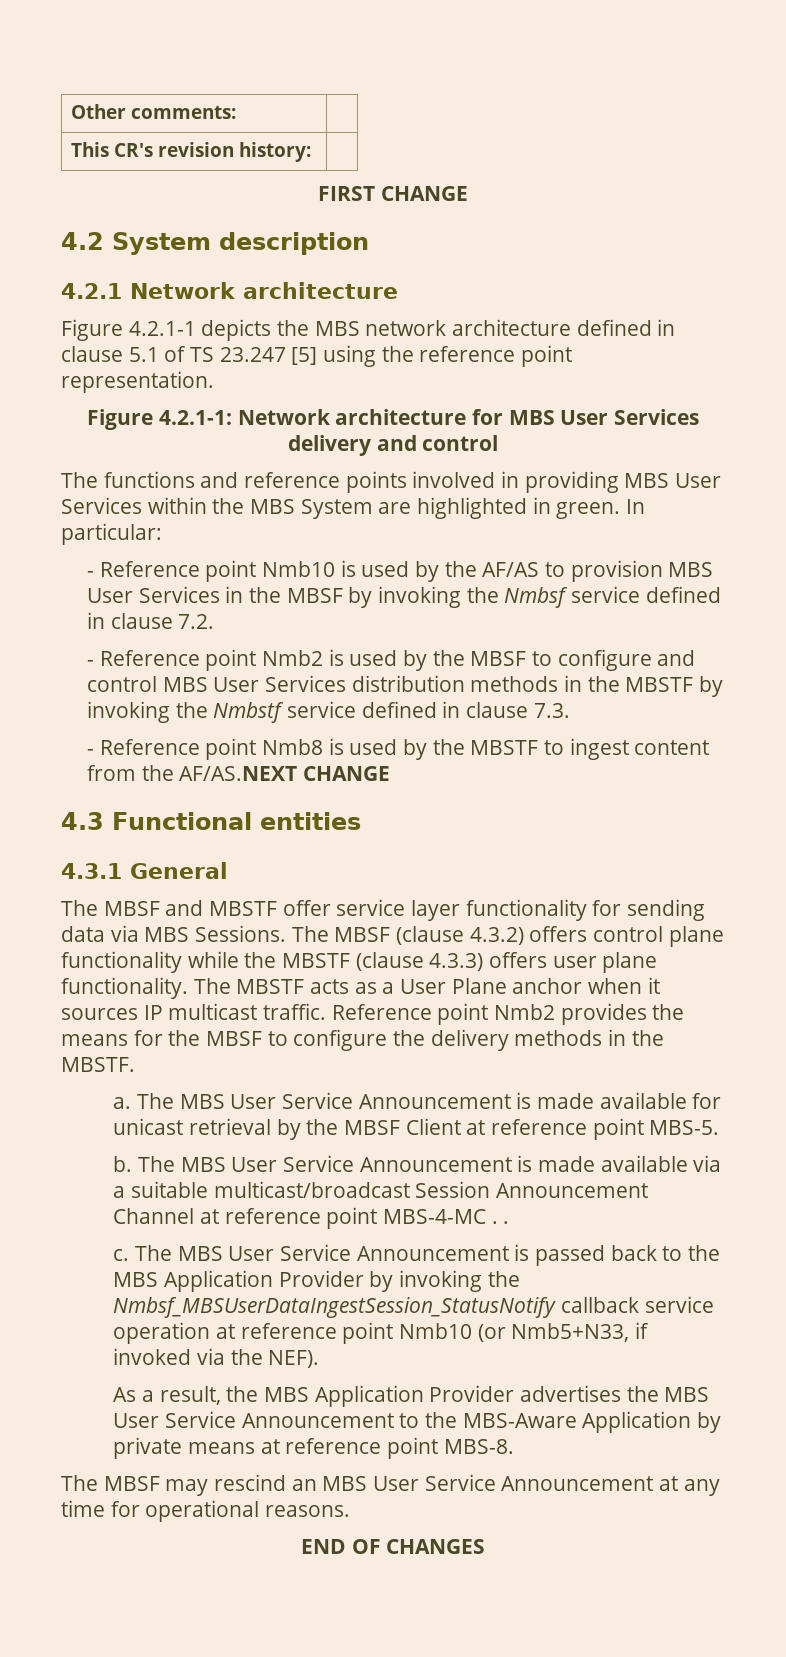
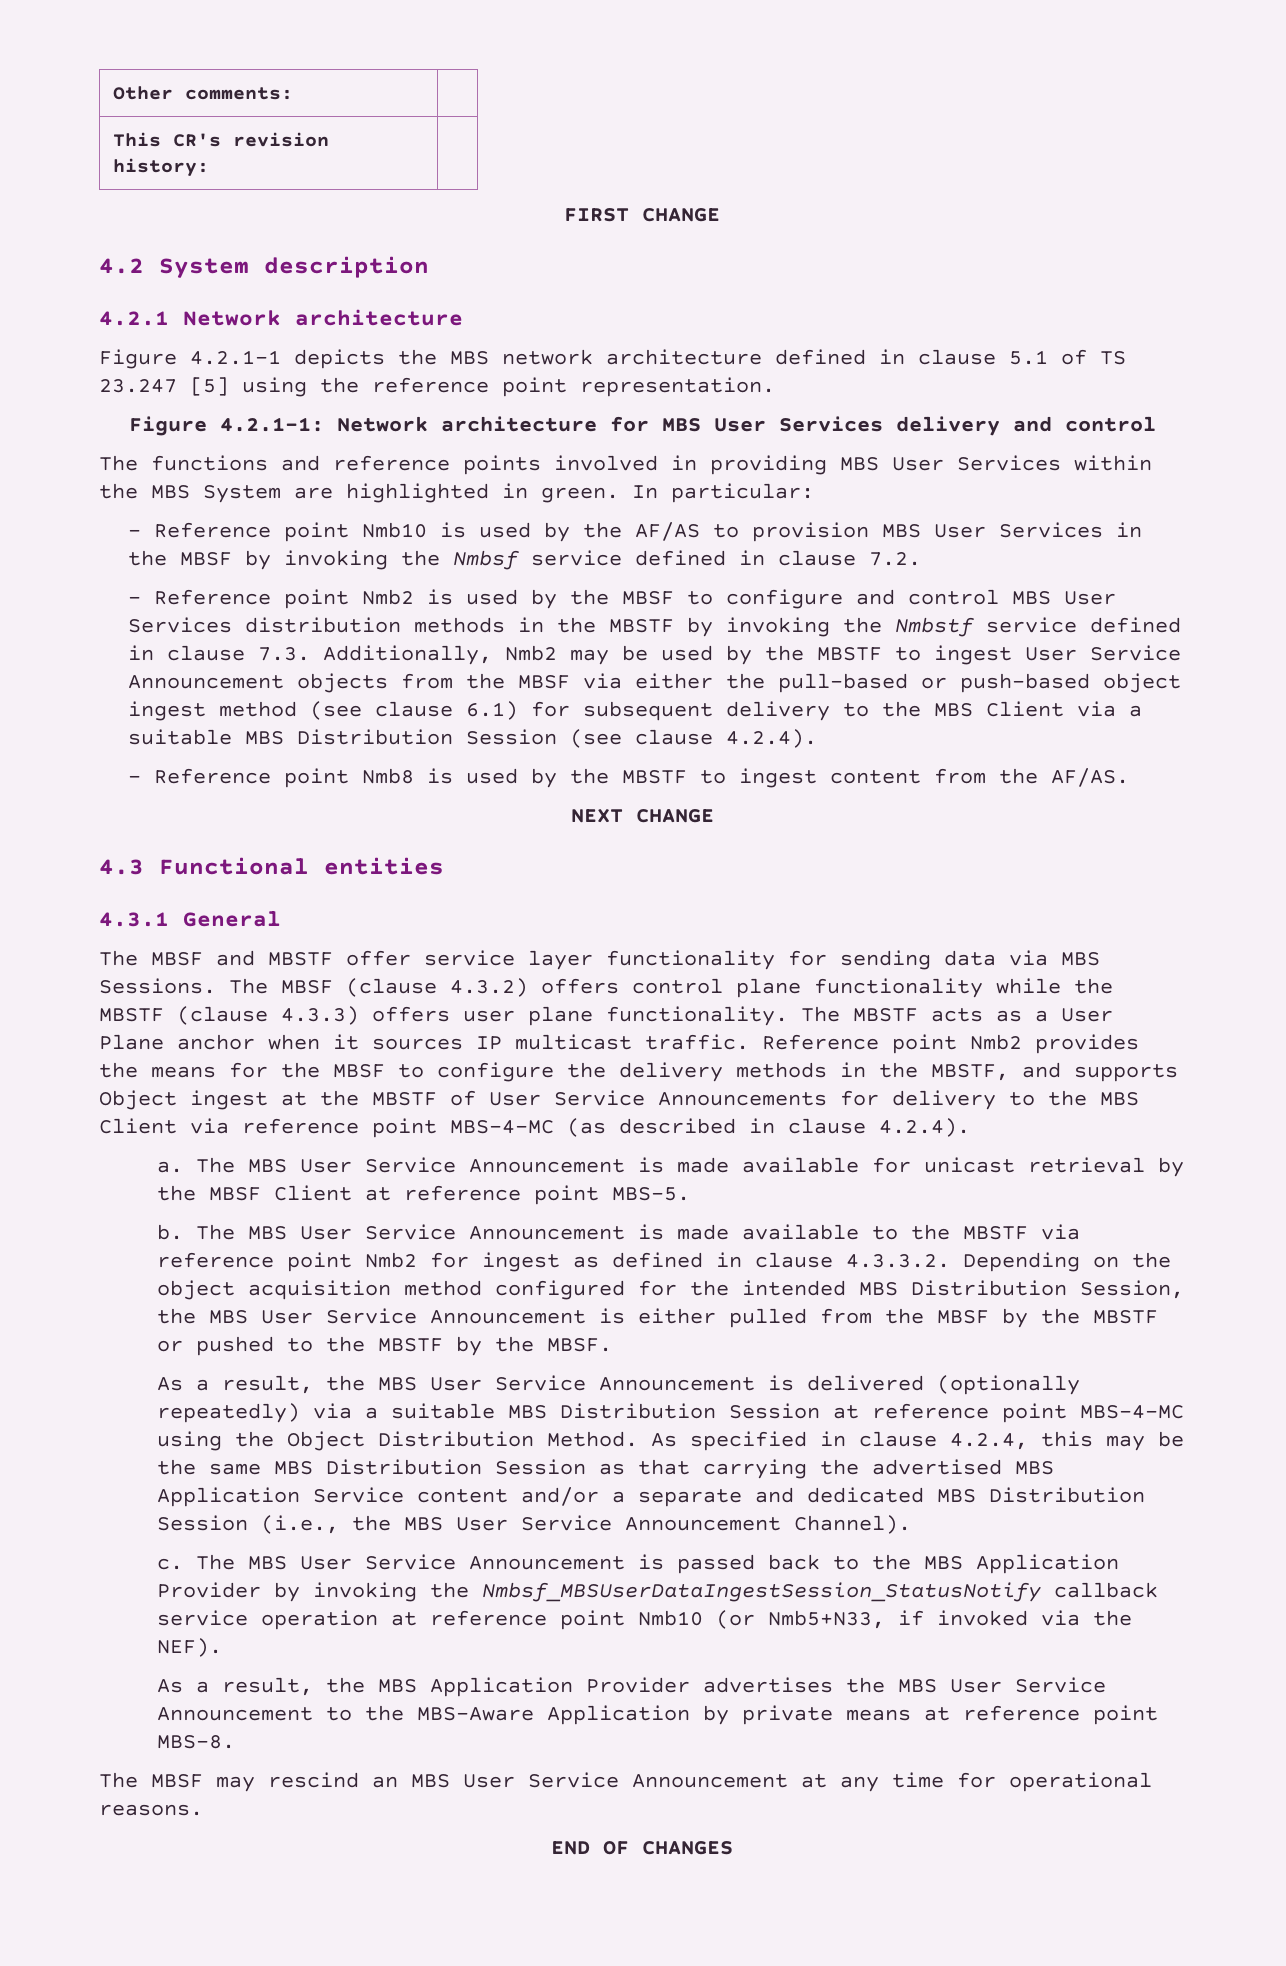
- - Reference point Nmb2 is used by the MBSF to configure and control MBS User Services distribution methods in the MBSTF by invoking the Nmbstf service defined in clause 7.3.
+ - Reference point Nmb2 is used by the MBSF to configure and control MBS User Services distribution methods in the MBSTF by invoking the Nmbstf service defined in clause 7.3. Additionally, Nmb2 may be used by the MBSTF to ingest User Service Announcement objects from the MBSF via either the pull-based or push-based object ingest method (see clause 6.1) for subsequent delivery to the MBS Client via a suitable MBS Distribution Session (see clause 4.2.4).
- - Reference point Nmb8 is used by the MBSTF to ingest content from the AF/AS.NEXT CHANGE
+ - Reference point Nmb8 is used by the MBSTF to ingest content from the AF/AS.
+ NEXT CHANGE
- Reference point Nmb2 provides the means for the MBSF to configure the delivery methods in the MBSTF.
+ Reference point Nmb2 provides the means for the MBSF to configure the delivery methods in the MBSTF, and supports Object ingest at the MBSTF of User Service Announcements for delivery to the MBS Client via reference point MBS-4-MC (as described in clause 4.2.4).
- The MBS User Service Announcement is made available via a suitable multicast/broadcast Session Announcement Channel at reference point MBS-4-MC . .
+ The MBS User Service Announcement is made available to the MBSTF via reference point Nmb2 for ingest as defined in clause 4.3.3.2. Depending on the object acquisition method configured for the intended MBS Distribution Session, the MBS User Service Announcement is either pulled from the MBSF by the MBSTF or pushed to the MBSTF by the MBSF.
+ As a result, the MBS User Service Announcement is delivered (optionally repeatedly) via a suitable MBS Distribution Session at reference point MBS-4-MC using the Object Distribution Method. As specified in clause 4.2.4, this may be the same MBS Distribution Session as that carrying the advertised MBS Application Service content and/or a separate and dedicated MBS Distribution Session (i.e., the MBS User Service Announcement Channel).

